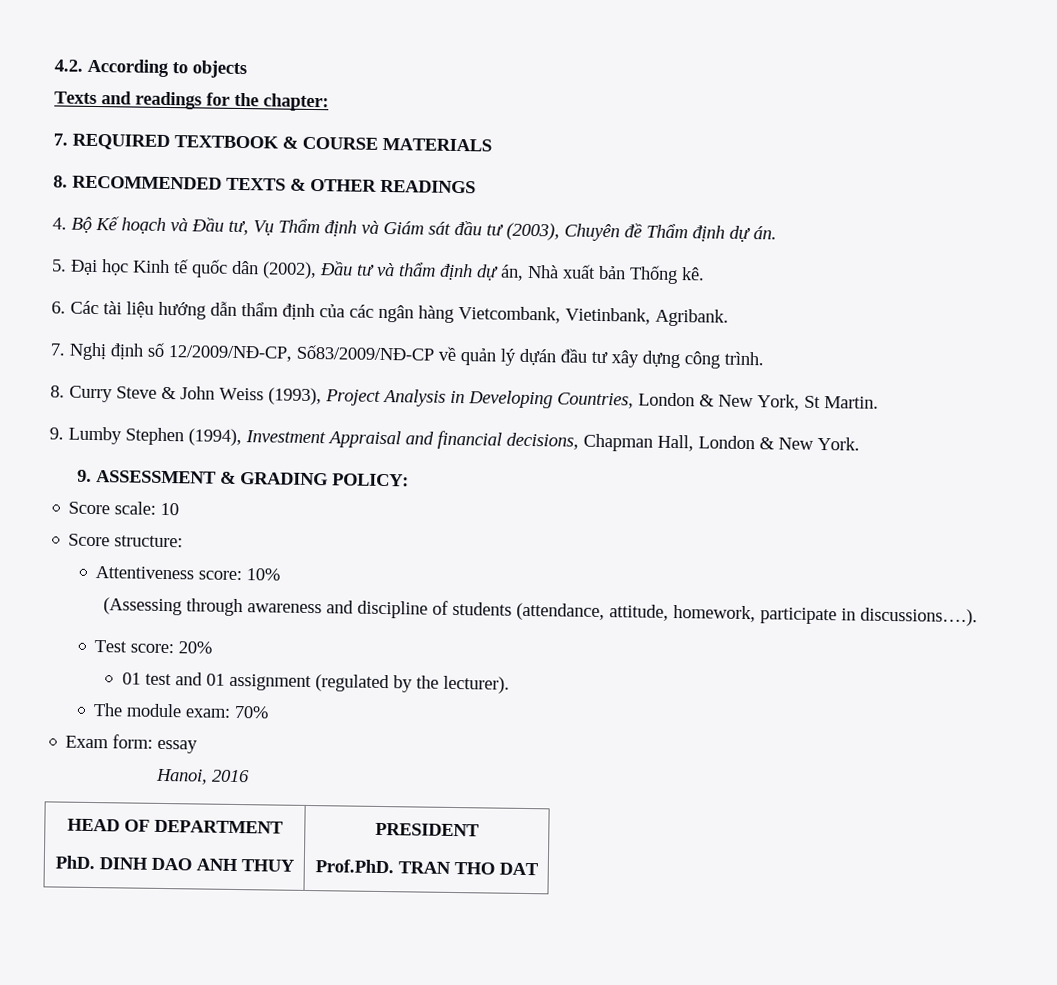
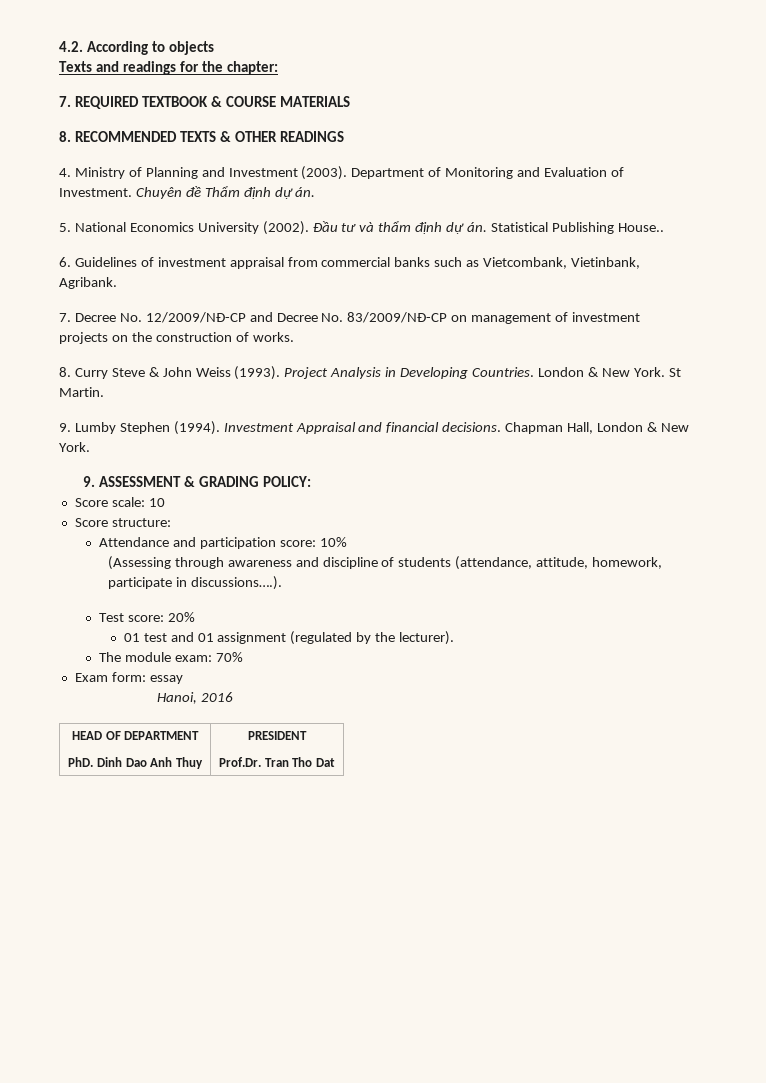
- 4. Bộ Kế hoạch và Đầu tư, Vụ Thẩm định và Giám sát đầu tư (2003), Chuyên đề Thẩm định dự án.
+ 4. Ministry of Planning and Investment (2003). Department of Monitoring and Evaluation of Investment. Chuyên đề Thẩm định dự án.
- 5. Đại học Kinh tế quốc dân (2002), Đầu tư và thẩm định dự án, Nhà xuất bản Thống kê.
- 6. Các tài liệu hướng dẫn thẩm định của các ngân hàng Vietcombank, Vietinbank, Agribank.
- 7. Nghị định số 12/2009/NĐ-CP, Số83/2009/NĐ-CP về quản lý dựán đầu tư xây dựng công trình.
+ 5. National Economics University (2002). Đầu tư và thẩm định dự án. Statistical Publishing House..
+ 6. Guidelines of investment appraisal from commercial banks such as Vietcombank, Vietinbank, Agribank.
+ 7. Decree No. 12/2009/NĐ-CP and Decree No. 83/2009/NĐ-CP on management of investment projects on the construction of works.
- 8. Curry Steve & John Weiss (1993), Project Analysis in Developing Countries, London & New York, St Martin.
+ 8. Curry Steve & John Weiss (1993). Project Analysis in Developing Countries. London & New York. St Martin.
- 9. Lumby Stephen (1994), Investment Appraisal and financial decisions, Chapman Hall, London & New York.
+ 9. Lumby Stephen (1994). Investment Appraisal and financial decisions. Chapman Hall, London & New York.
- Attentiveness score: 10%
+ Attendance and participation score: 10%
  HEAD OF DEPARTMENT
- PhD. DINH DAO ANH THUY | PRESIDENT
- Prof.PhD. TRAN THO DAT
+ PhD. Dinh Dao Anh Thuy | PRESIDENT
+ Prof.Dr. Tran Tho Dat

